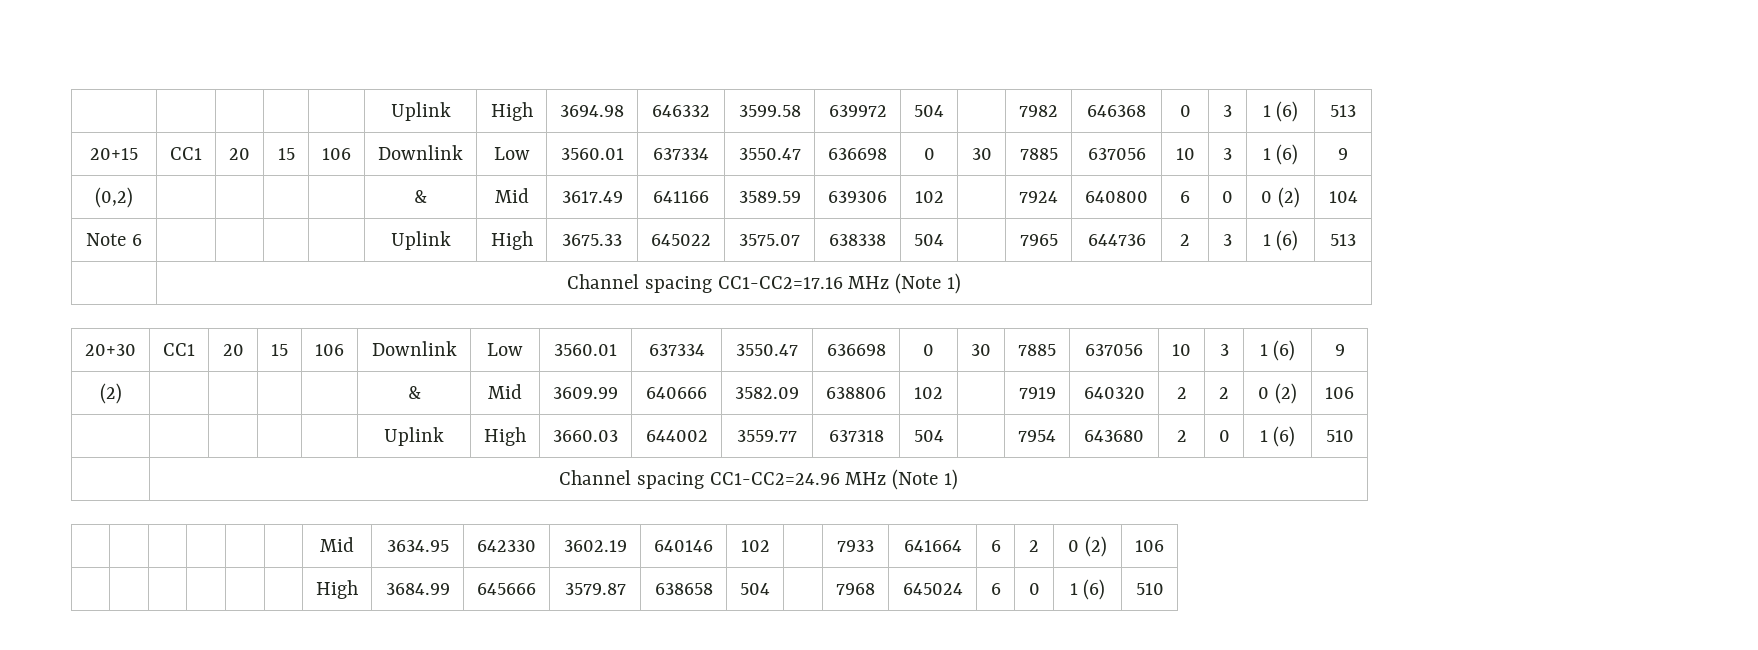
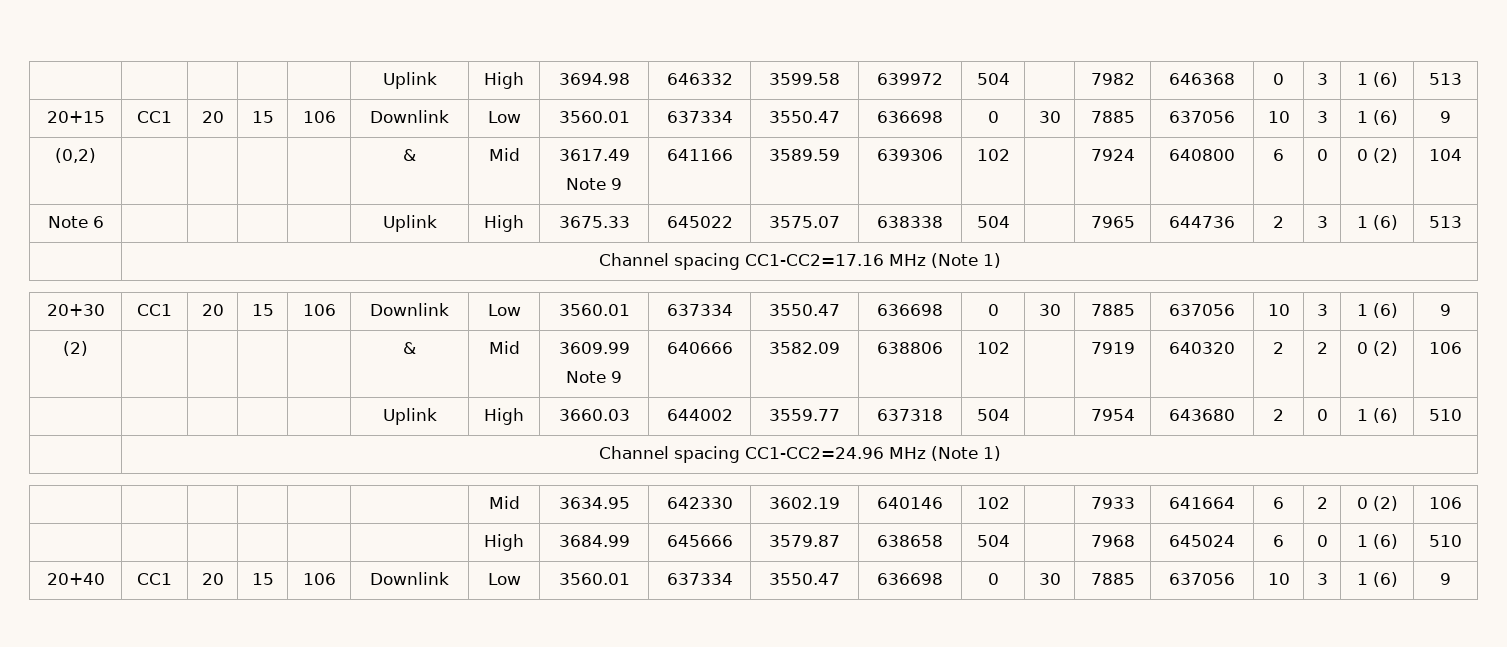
- (0,2) | | | | | & | Mid | 3617.49 | 641166 | 3589.59 | 639306 | 102 | | 7924 | 640800 | 6 | 0 | 0 (2) | 104
+ (0,2) | | | | | & | Mid | 3617.49
+ Note 9 | 641166 | 3589.59 | 639306 | 102 | | 7924 | 640800 | 6 | 0 | 0 (2) | 104
- (2) | | | | | & | Mid | 3609.99 | 640666 | 3582.09 | 638806 | 102 | | 7919 | 640320 | 2 | 2 | 0 (2) | 106
+ (2) | | | | | & | Mid | 3609.99
+ Note 9 | 640666 | 3582.09 | 638806 | 102 | | 7919 | 640320 | 2 | 2 | 0 (2) | 106
+ 20+40 | CC1 | 20 | 15 | 106 | Downlink | Low | 3560.01 | 637334 | 3550.47 | 636698 | 0 | 30 | 7885 | 637056 | 10 | 3 | 1 (6) | 9

